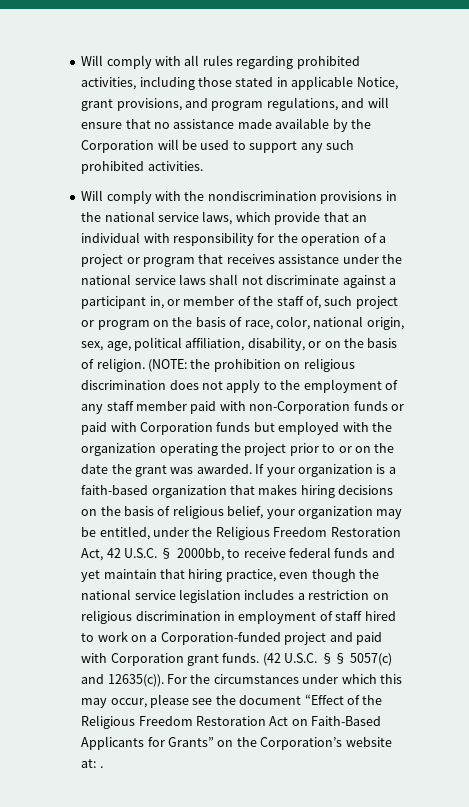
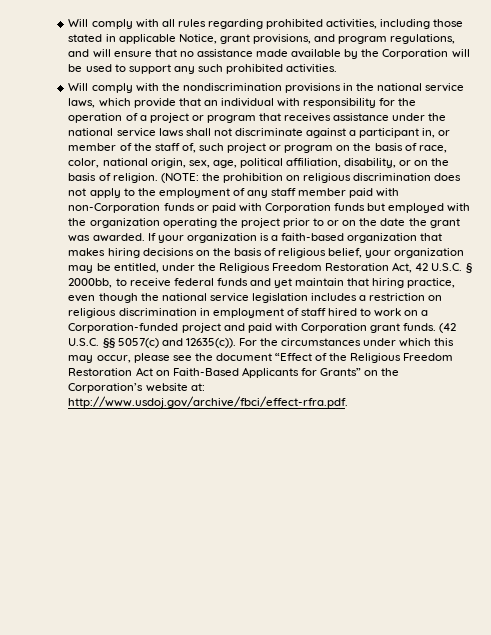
- For the circumstances under which this may occur, please see the document “Effect of the Religious Freedom Restoration Act on Faith-Based Applicants for Grants” on the Corporation’s website at: .
+ For the circumstances under which this may occur, please see the document “Effect of the Religious Freedom Restoration Act on Faith-Based Applicants for Grants” on the Corporation’s website at: http://www.usdoj.gov/archive/fbci/effect-rfra.pdf.

